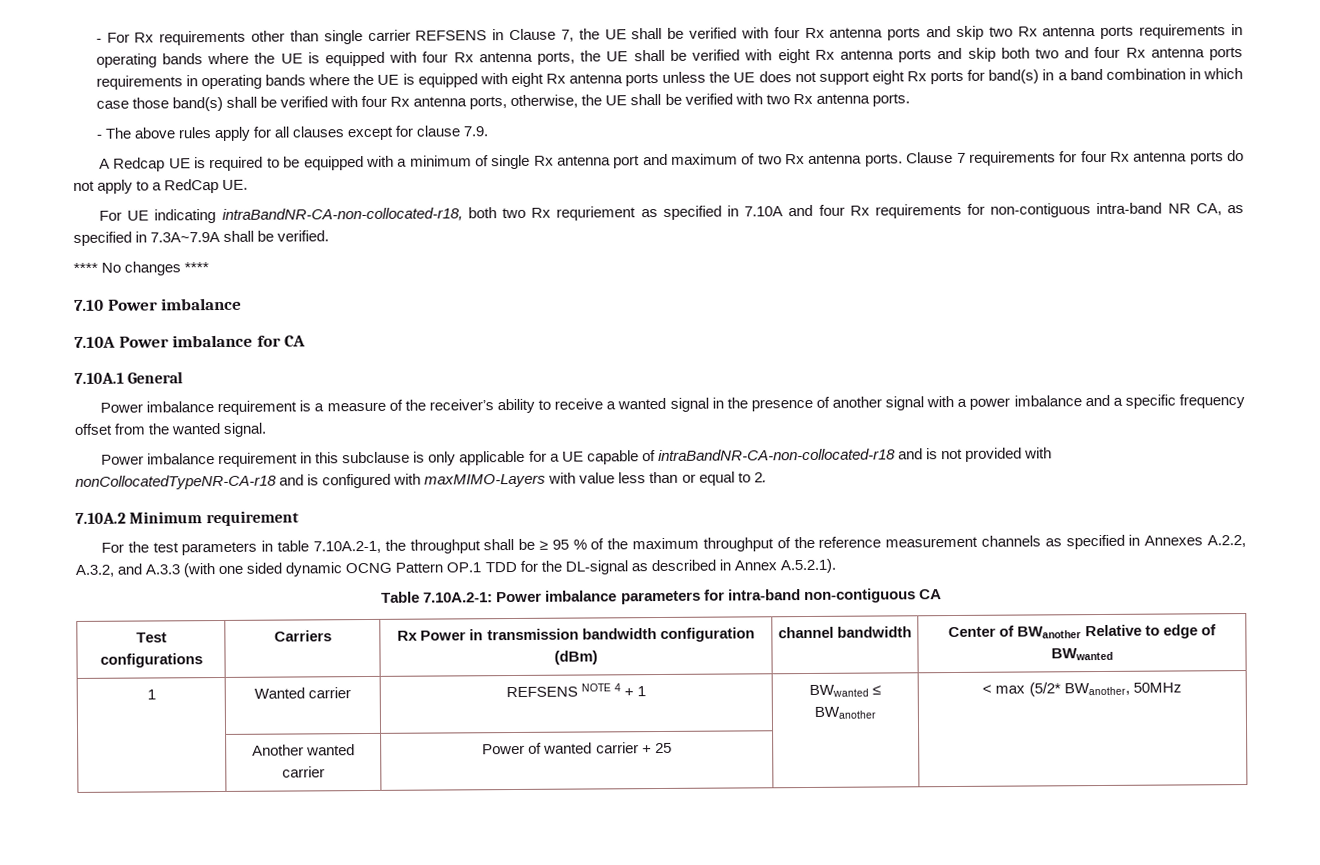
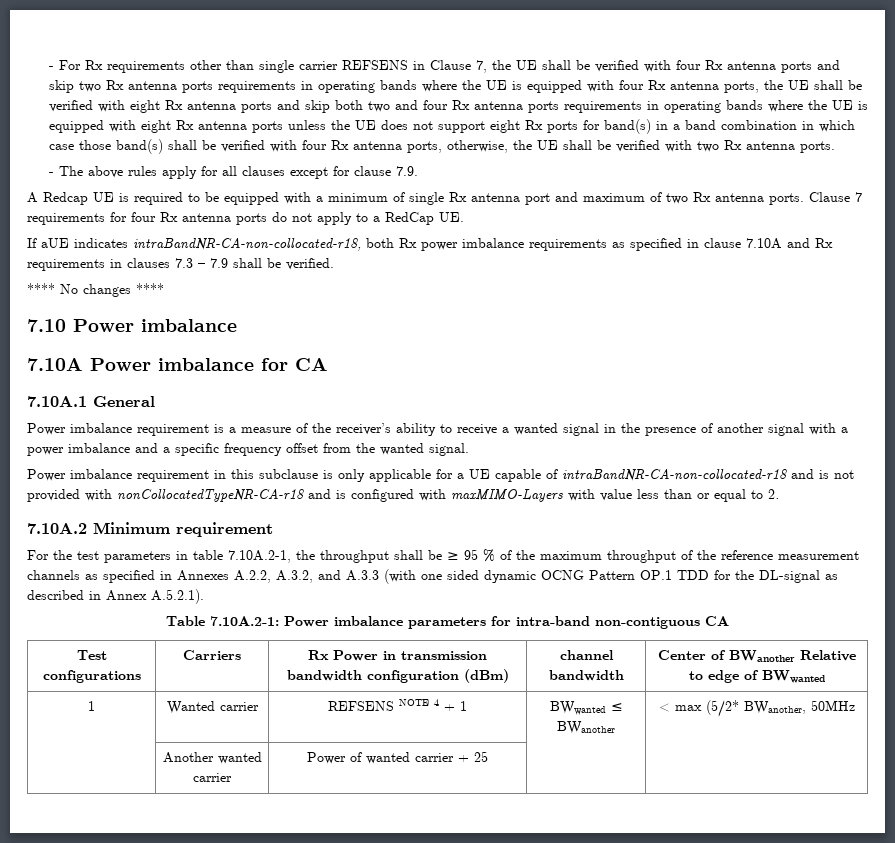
- For UE indicating intraBandNR-CA-non-collocated-r18, both two Rx requriement as specified in 7.10A and four Rx requirements for non-contiguous intra-band NR CA, as specified in 7.3A~7.9A shall be verified.
+ If aUE indicates intraBandNR-CA-non-collocated-r18, both Rx power imbalance requirements as specified in clause 7.10A and Rx requirements in clauses 7.3 – 7.9 shall be verified.

